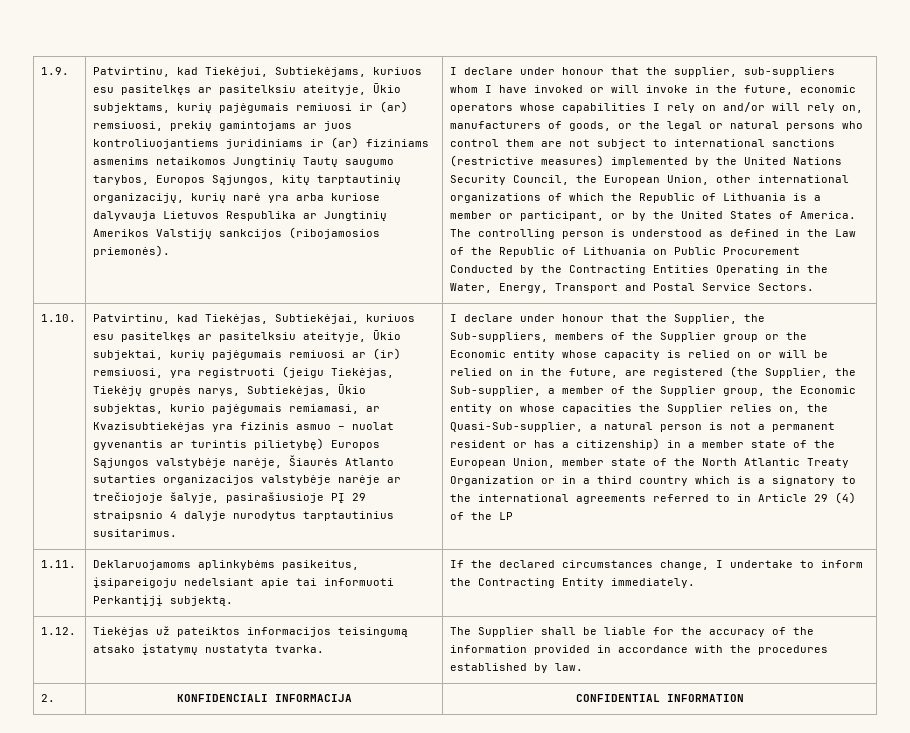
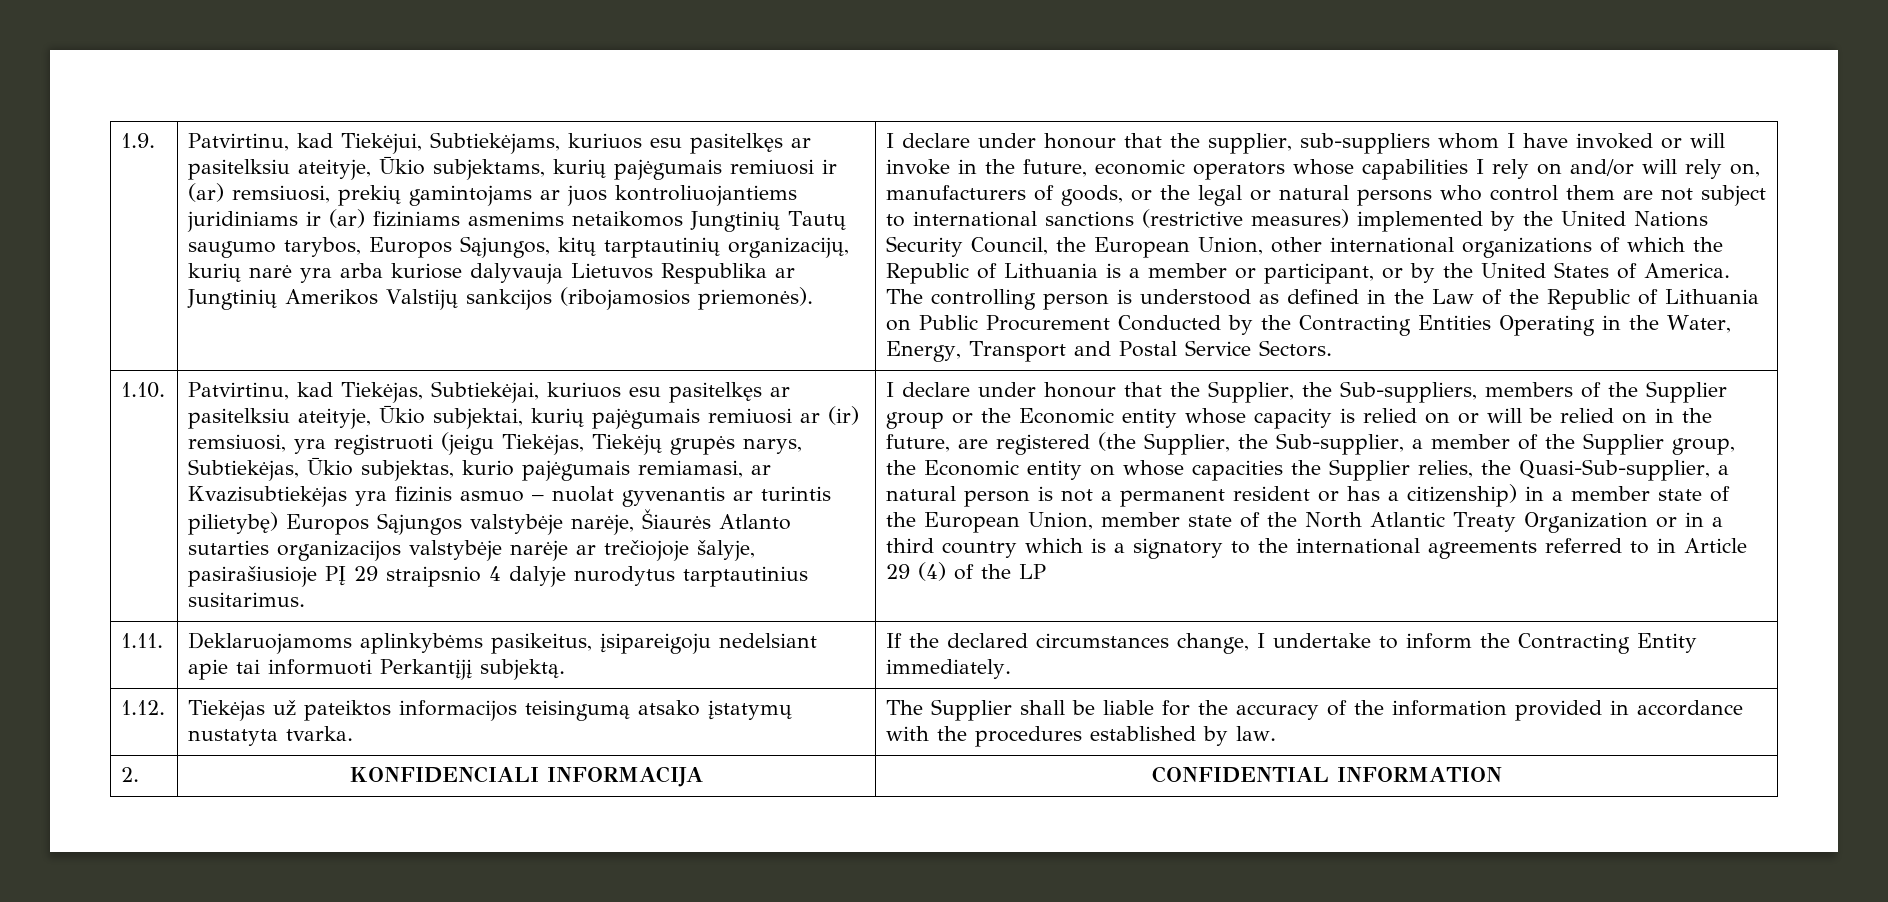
- I declare under honour that the Supplier, the Sub-suppliers, members of the Supplier group or the Economic entity whose capacity is relied on or will be relied on in the future, are registered (the Supplier, the Sub-supplier, a member of the Supplier group, the Economic entity on whose capacities the Supplier relies on, the Quasi-Sub-supplier, a natural person is not a permanent resident or has a citizenship) in a member state of the European Union, member state of the North Atlantic Treaty Organization or in a third country which is a signatory to the international agreements referred to in Article 29 (4) of the LP
+ I declare under honour that the Supplier, the Sub-suppliers, members of the Supplier group or the Economic entity whose capacity is relied on or will be relied on in the future, are registered (the Supplier, the Sub-supplier, a member of the Supplier group, the Economic entity on whose capacities the Supplier relies, the Quasi-Sub-supplier, a natural person is not a permanent resident or has a citizenship) in a member state of the European Union, member state of the North Atlantic Treaty Organization or in a third country which is a signatory to the international agreements referred to in Article 29 (4) of the LP

